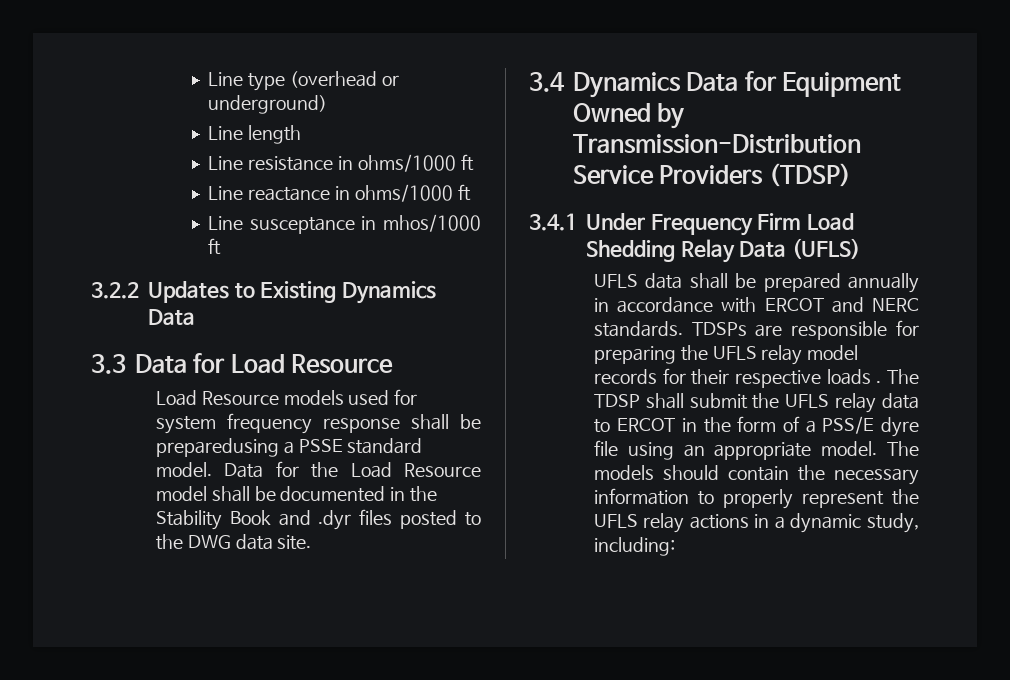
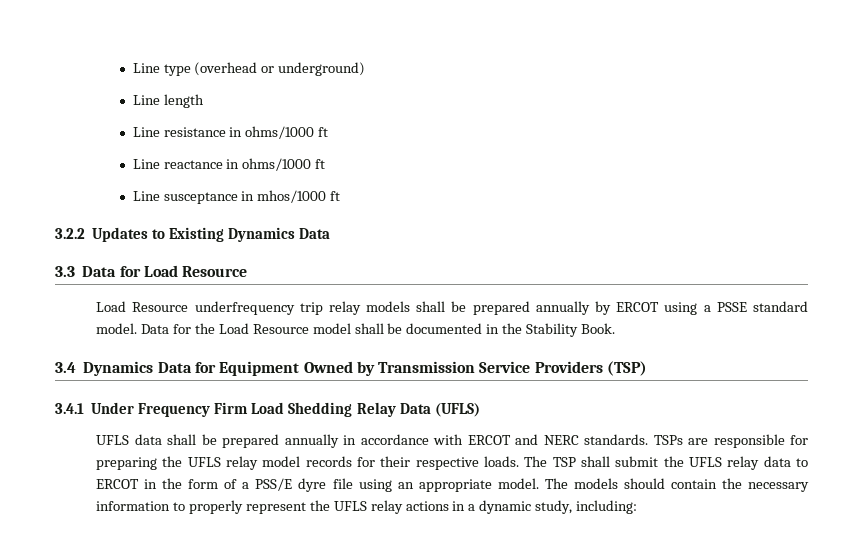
- Load Resource models used for system frequency response shall be preparedusing a PSSE standard model.
+ Load Resource underfrequency trip relay models shall be prepared annually by ERCOT using a PSSE standard model.
- Data for the Load Resource model shall be documented in the Stability Book and .dyr files posted to the DWG data site.
+ Data for the Load Resource model shall be documented in the Stability Book.
- 3.4 Dynamics Data for Equipment Owned by Transmission-Distribution Service Providers (TDSP)
+ 3.4 Dynamics Data for Equipment Owned by Transmission Service Providers (TSP)
- TDSPs are responsible for preparing the UFLS relay model records for their respective loads . The TDSP shall submit the UFLS relay data to ERCOT in the form of a PSS/E dyre file using an appropriate model.
+ TSPs are responsible for preparing the UFLS relay model records for their respective loads. The TSP shall submit the UFLS relay data to ERCOT in the form of a PSS/E dyre file using an appropriate model.

